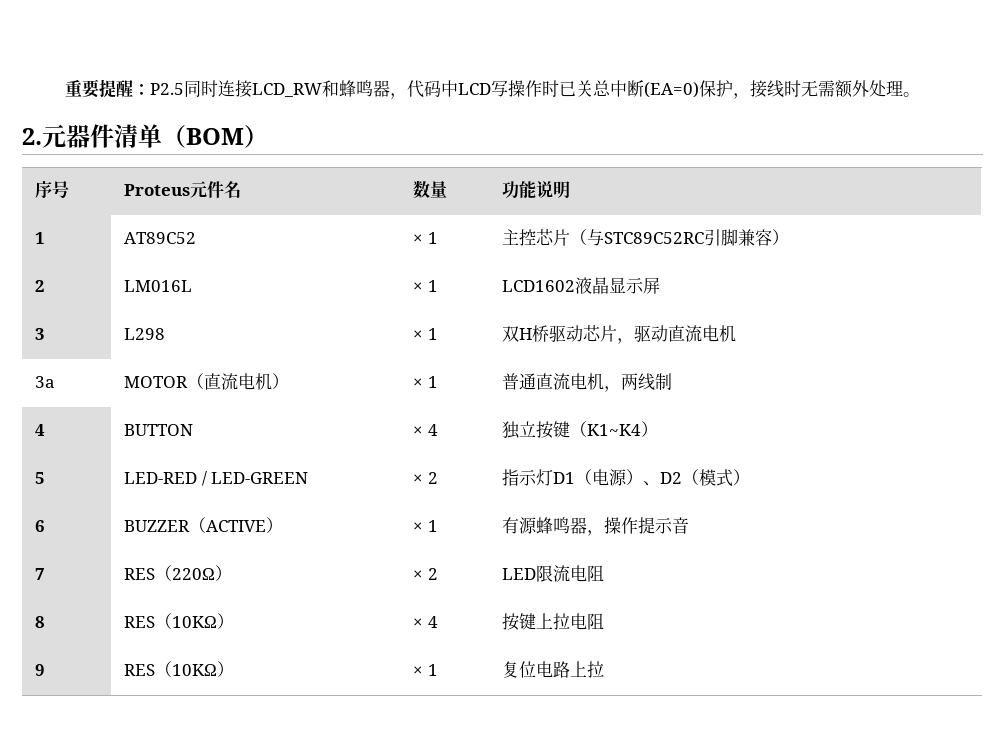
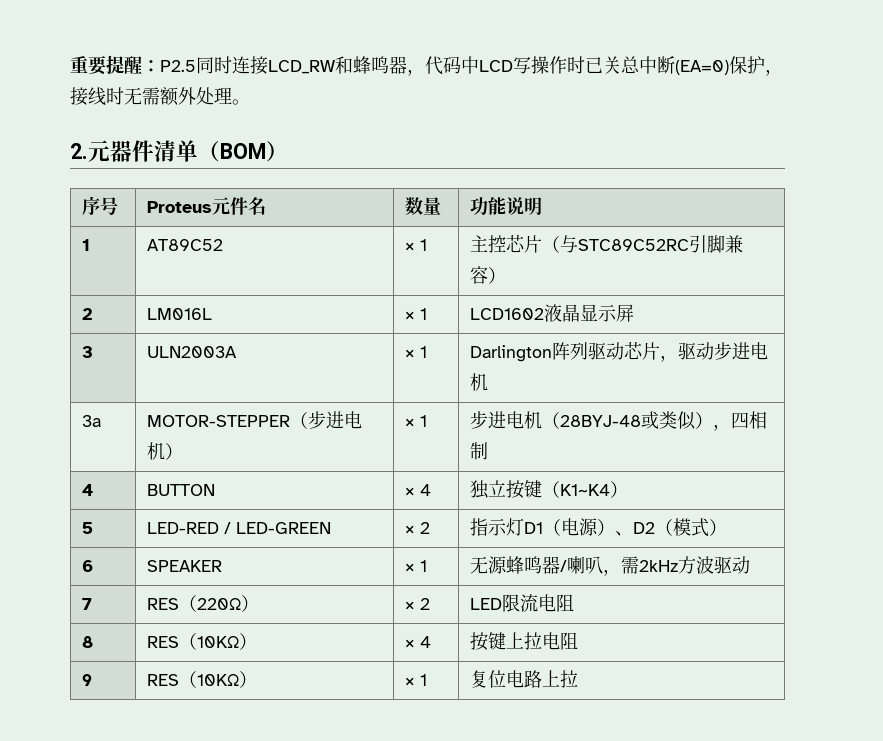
- 3 | L298 | × 1 | 双H桥驱动芯片，驱动直流电机
+ 3 | ULN2003A | × 1 | Darlington阵列驱动芯片，驱动步进电机
- 3a | MOTOR（直流电机） | × 1 | 普通直流电机，两线制
+ 3a | MOTOR-STEPPER（步进电机） | × 1 | 步进电机（28BYJ-48或类似），四相制
- 6 | BUZZER（ACTIVE） | × 1 | 有源蜂鸣器，操作提示音
+ 6 | SPEAKER | × 1 | 无源蜂鸣器/喇叭，需2kHz方波驱动

